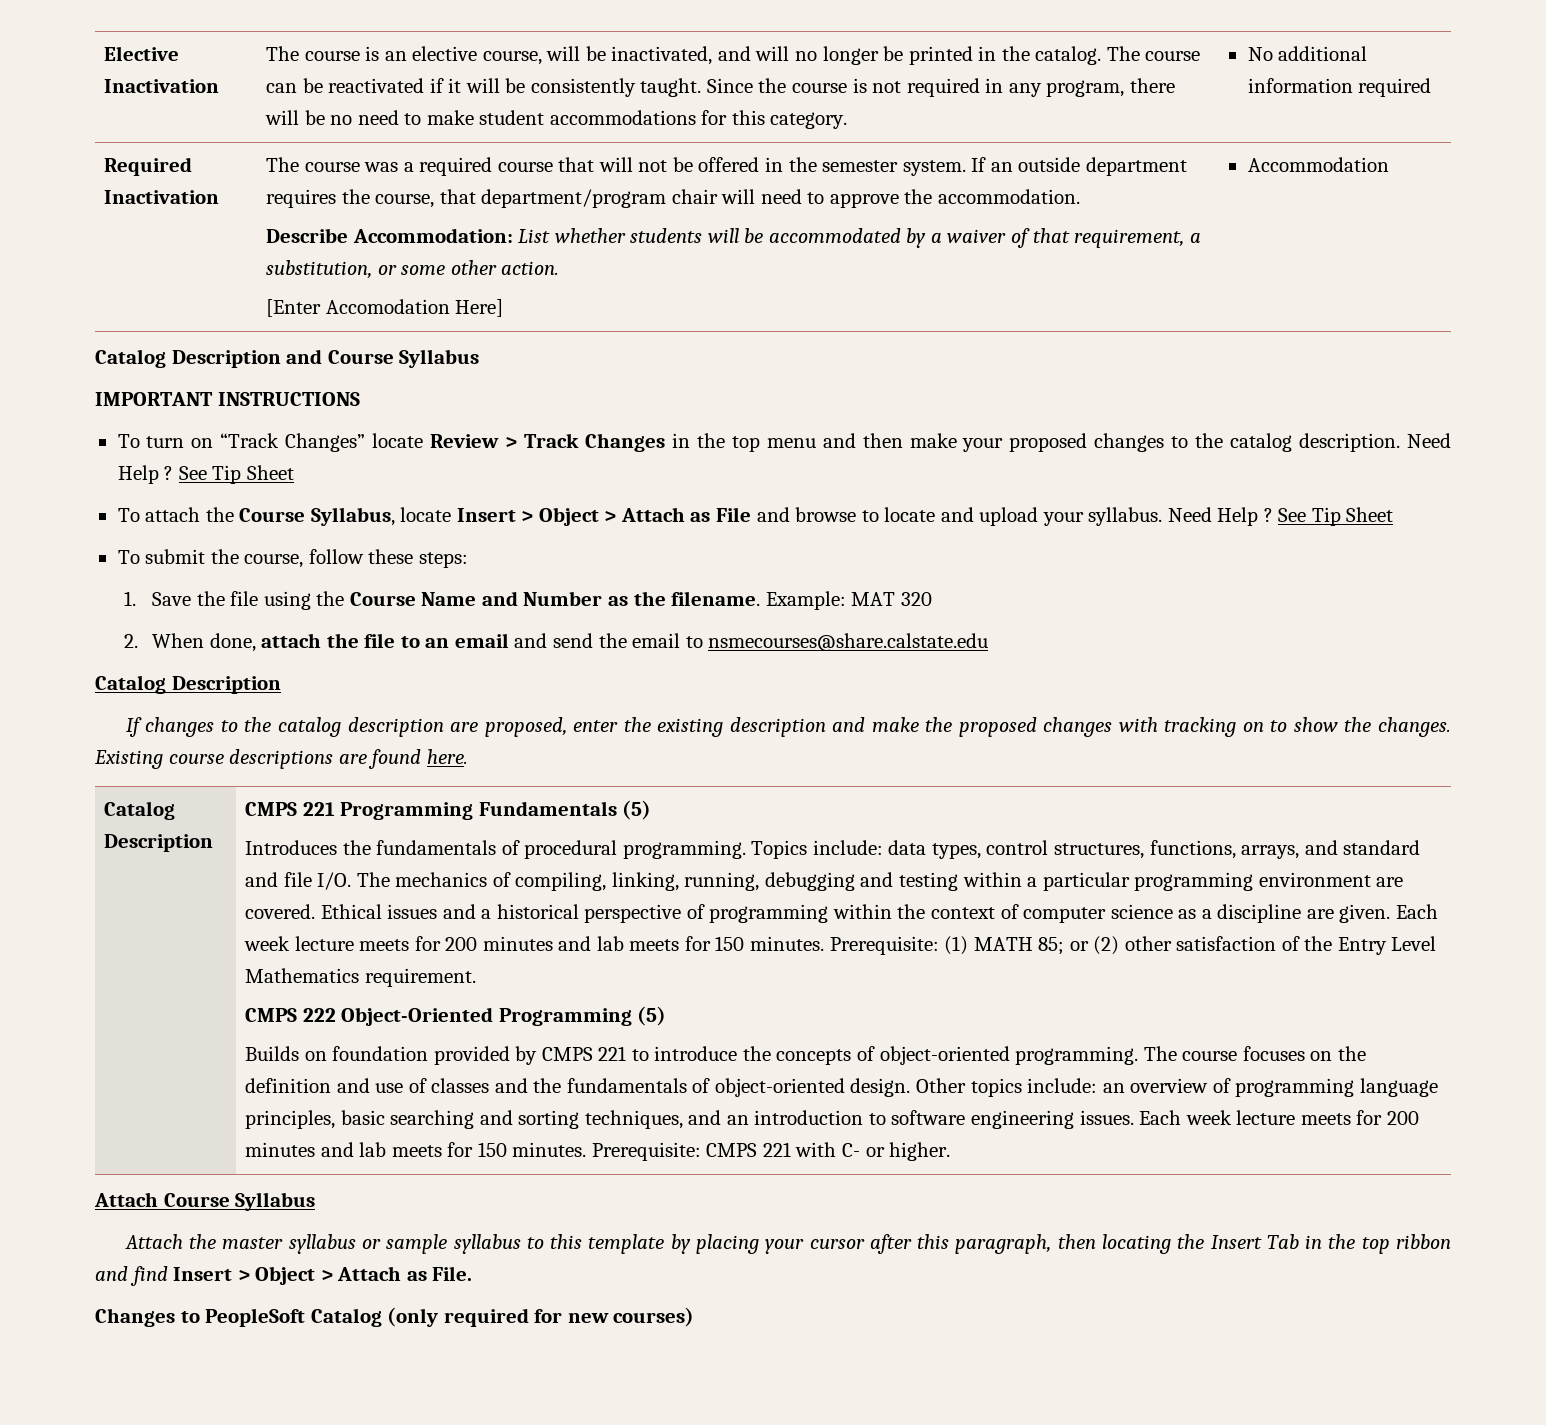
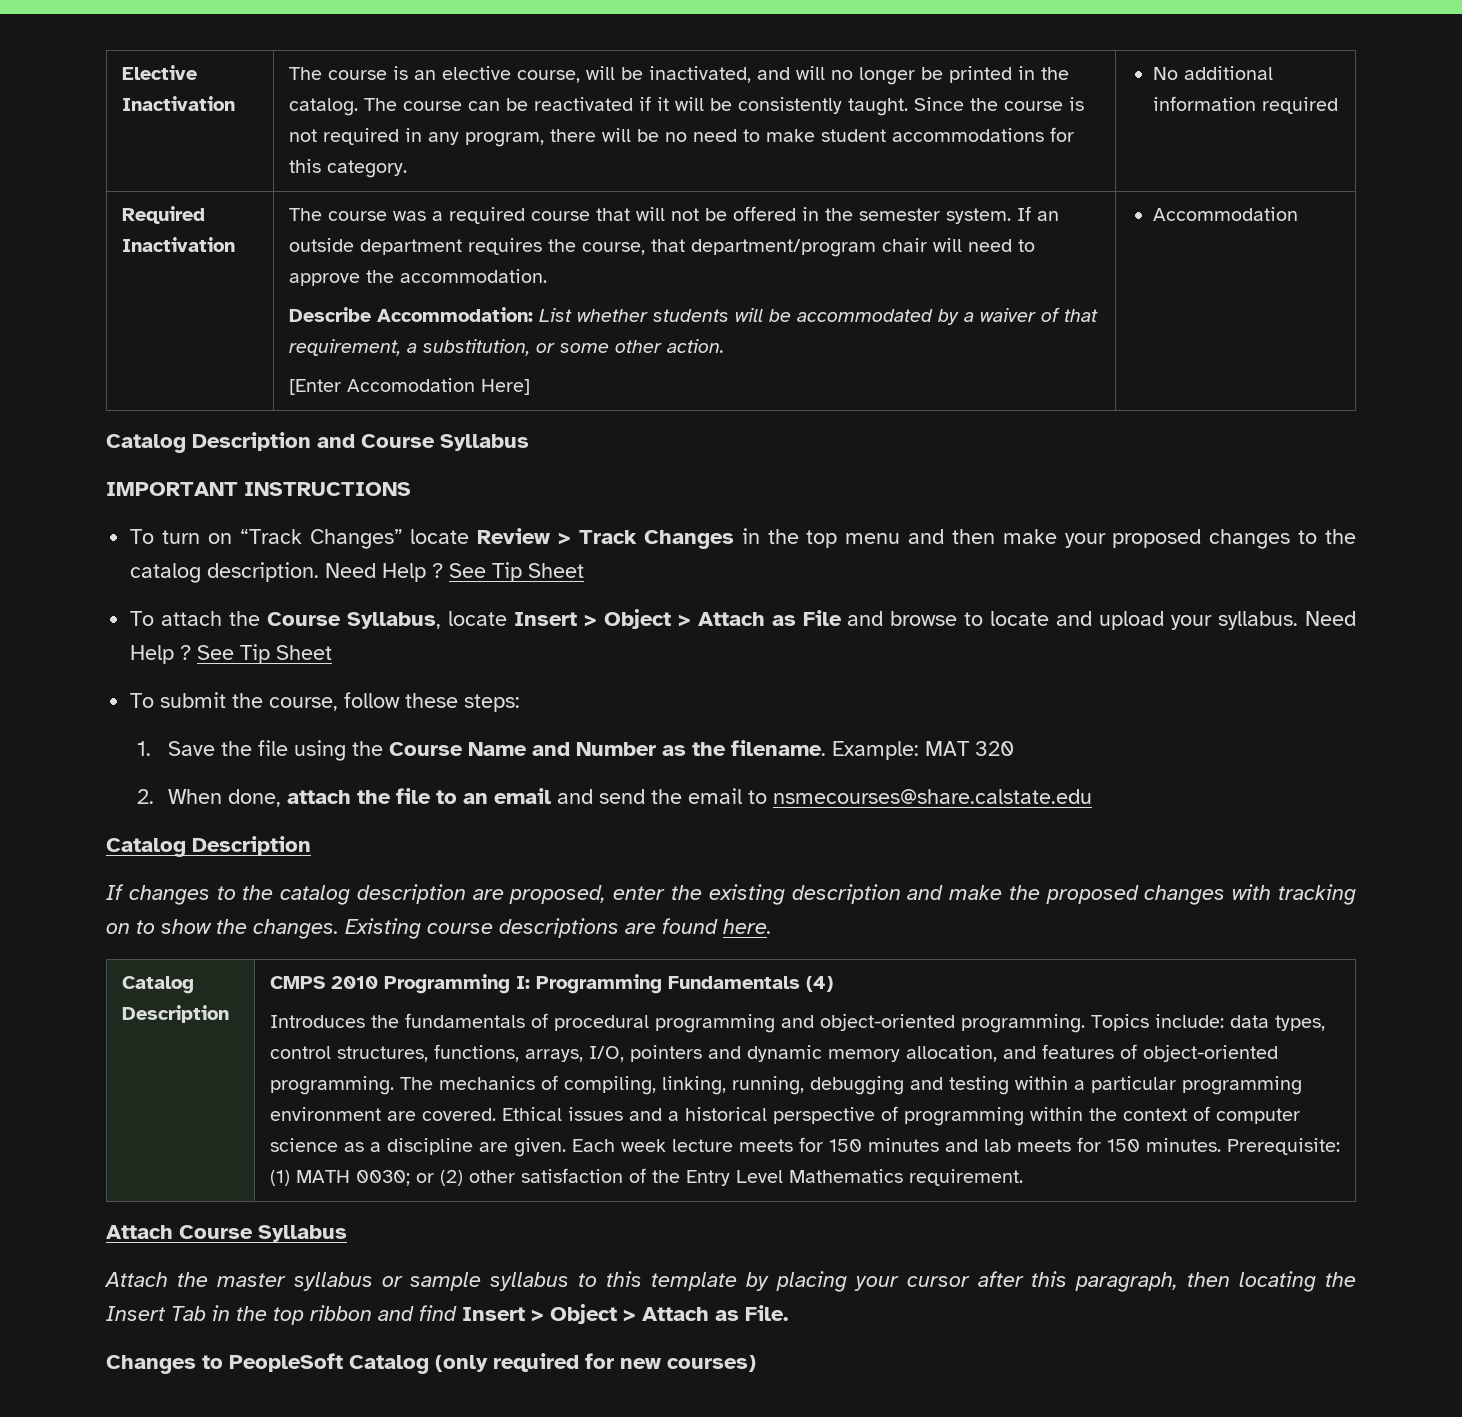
- CMPS 221 Programming Fundamentals (5)
+ CMPS 2010 Programming I: Programming Fundamentals (4)
- Introduces the fundamentals of procedural programming.
+ Introduces the fundamentals of procedural programming and object-oriented programming.
- Topics include: data types, control structures, functions, arrays, and standard and file I/O. The mechanics of compiling, linking, running, debugging and testing within a particular programming environment are covered.
+ Topics include: data types, control structures, functions, arrays, I/O, pointers and dynamic memory allocation, and features of object-oriented programming. The mechanics of compiling, linking, running, debugging and testing within a particular programming environment are covered.
- Ethical issues and a historical perspective of programming within the context of computer science as a discipline are given. Each week lecture meets for 200 minutes and lab meets for 150 minutes.
+ Ethical issues and a historical perspective of programming within the context of computer science as a discipline are given. Each week lecture meets for 150 minutes and lab meets for 150 minutes.
- Prerequisite: (1) MATH 85; or (2) other satisfaction of the Entry Level Mathematics requirement.
+ Prerequisite: (1) MATH 0030; or (2) other satisfaction of the Entry Level Mathematics requirement.
- CMPS 222 Object-Oriented Programming (5)
- Builds on foundation provided by CMPS 221 to introduce the concepts of object-oriented programming. The course focuses on the definition and use of classes and the fundamentals of object-oriented design. Other topics include: an overview of programming language principles, basic searching and sorting techniques, and an introduction to software engineering issues. Each week lecture meets for 200 minutes and lab meets for 150 minutes. Prerequisite: CMPS 221 with C- or higher.

